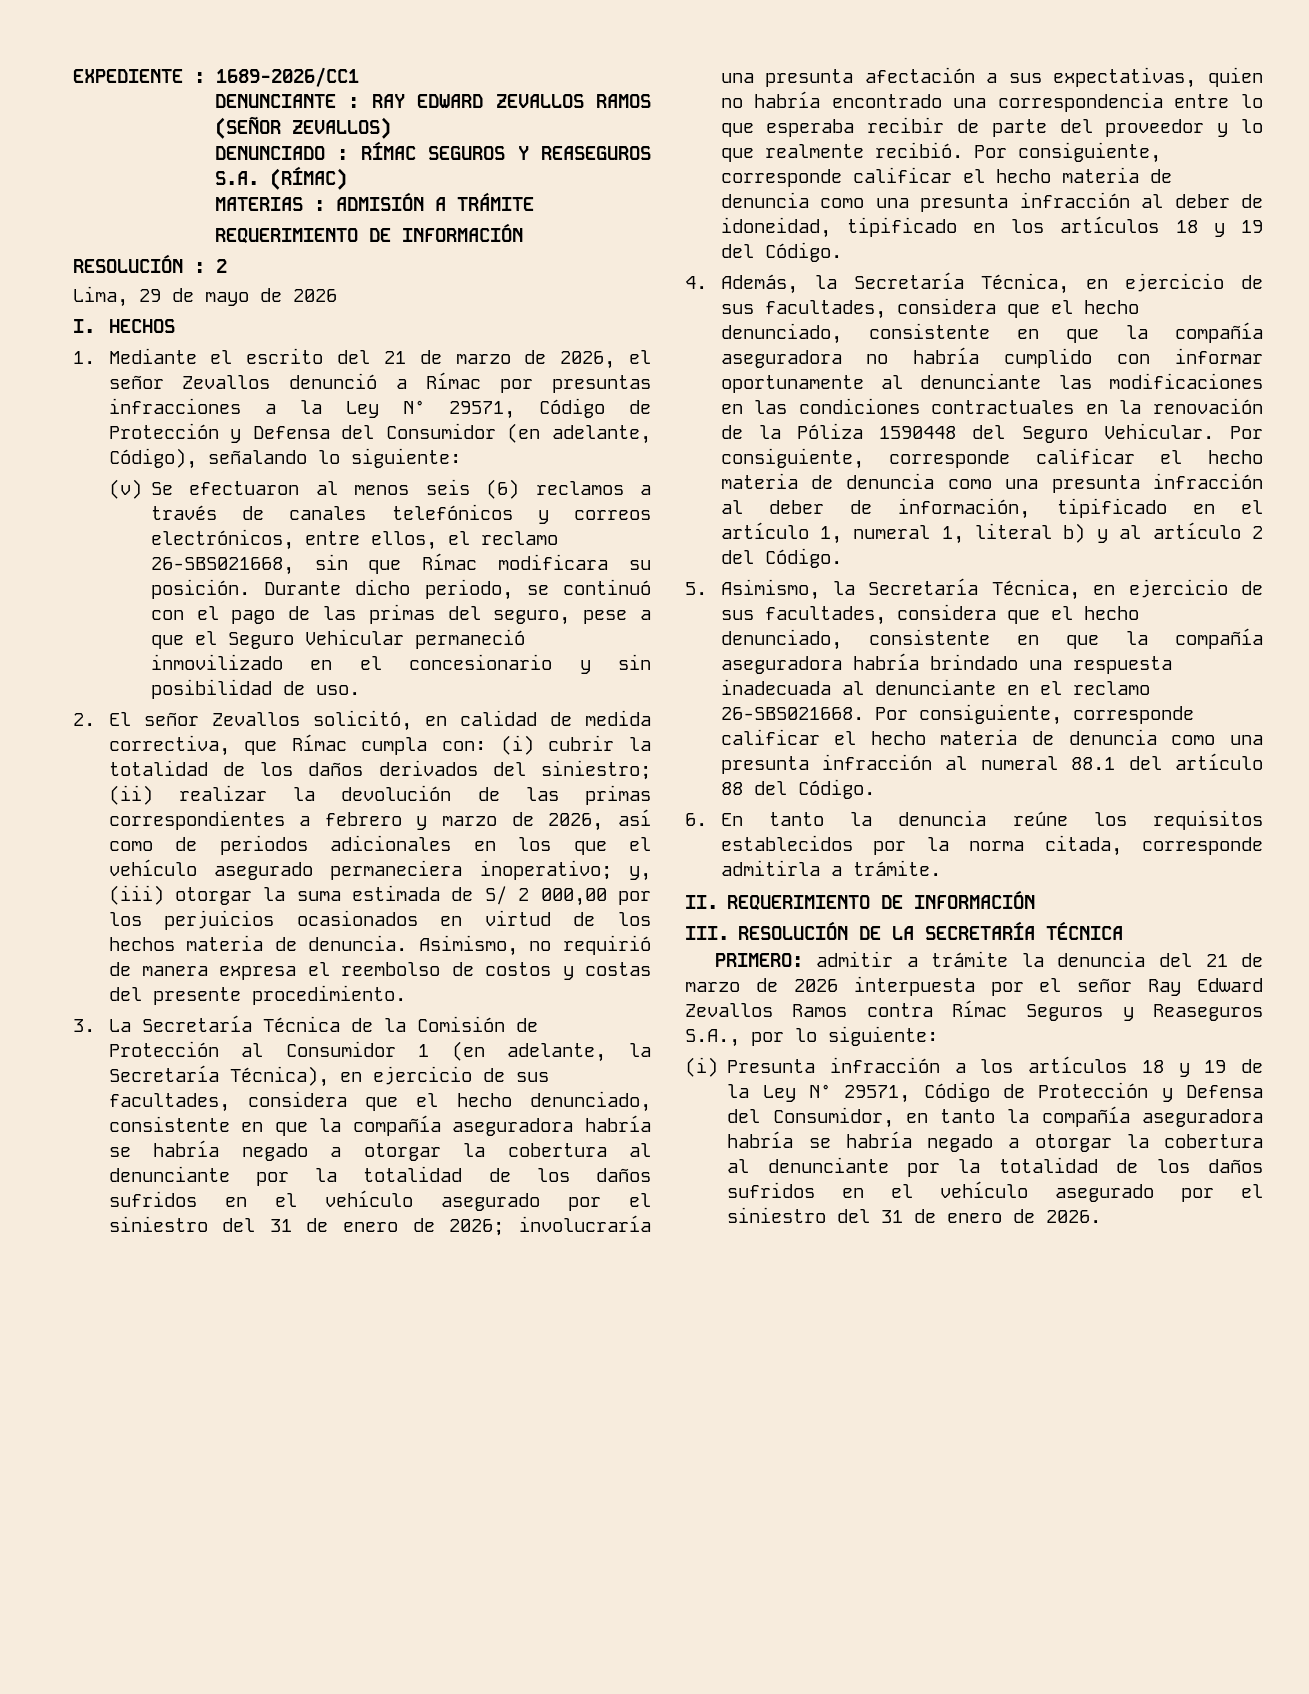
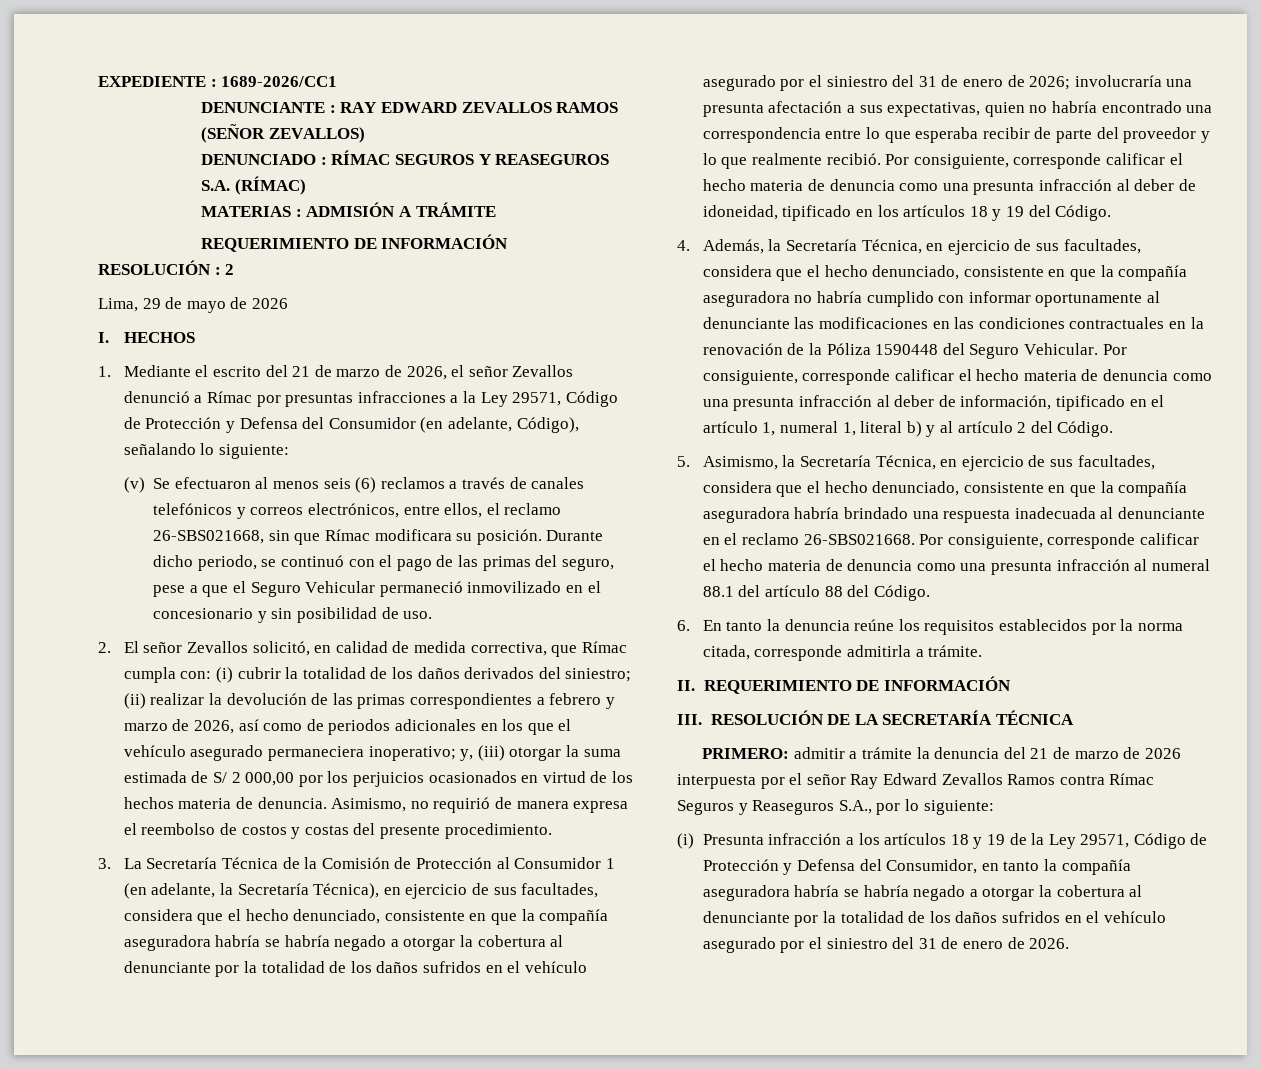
- 1. Mediante el escrito del 21 de marzo de 2026, el señor Zevallos denunció a Rímac por presuntas infracciones a la Ley N° 29571, Código de Protección y Defensa del Consumidor (en adelante, Código), señalando lo siguiente:
+ 1. Mediante el escrito del 21 de marzo de 2026, el señor Zevallos denunció a Rímac por presuntas infracciones a la Ley 29571, Código de Protección y Defensa del Consumidor (en adelante, Código), señalando lo siguiente:
- (i) Presunta infracción a los artículos 18 y 19 de la Ley N° 29571, Código de Protección y Defensa del Consumidor, en tanto la compañía aseguradora habría se habría negado a otorgar la cobertura al denunciante por la totalidad de los daños sufridos en el vehículo asegurado por el siniestro del 31 de enero de 2026.
+ (i) Presunta infracción a los artículos 18 y 19 de la Ley 29571, Código de Protección y Defensa del Consumidor, en tanto la compañía aseguradora habría se habría negado a otorgar la cobertura al denunciante por la totalidad de los daños sufridos en el vehículo asegurado por el siniestro del 31 de enero de 2026.

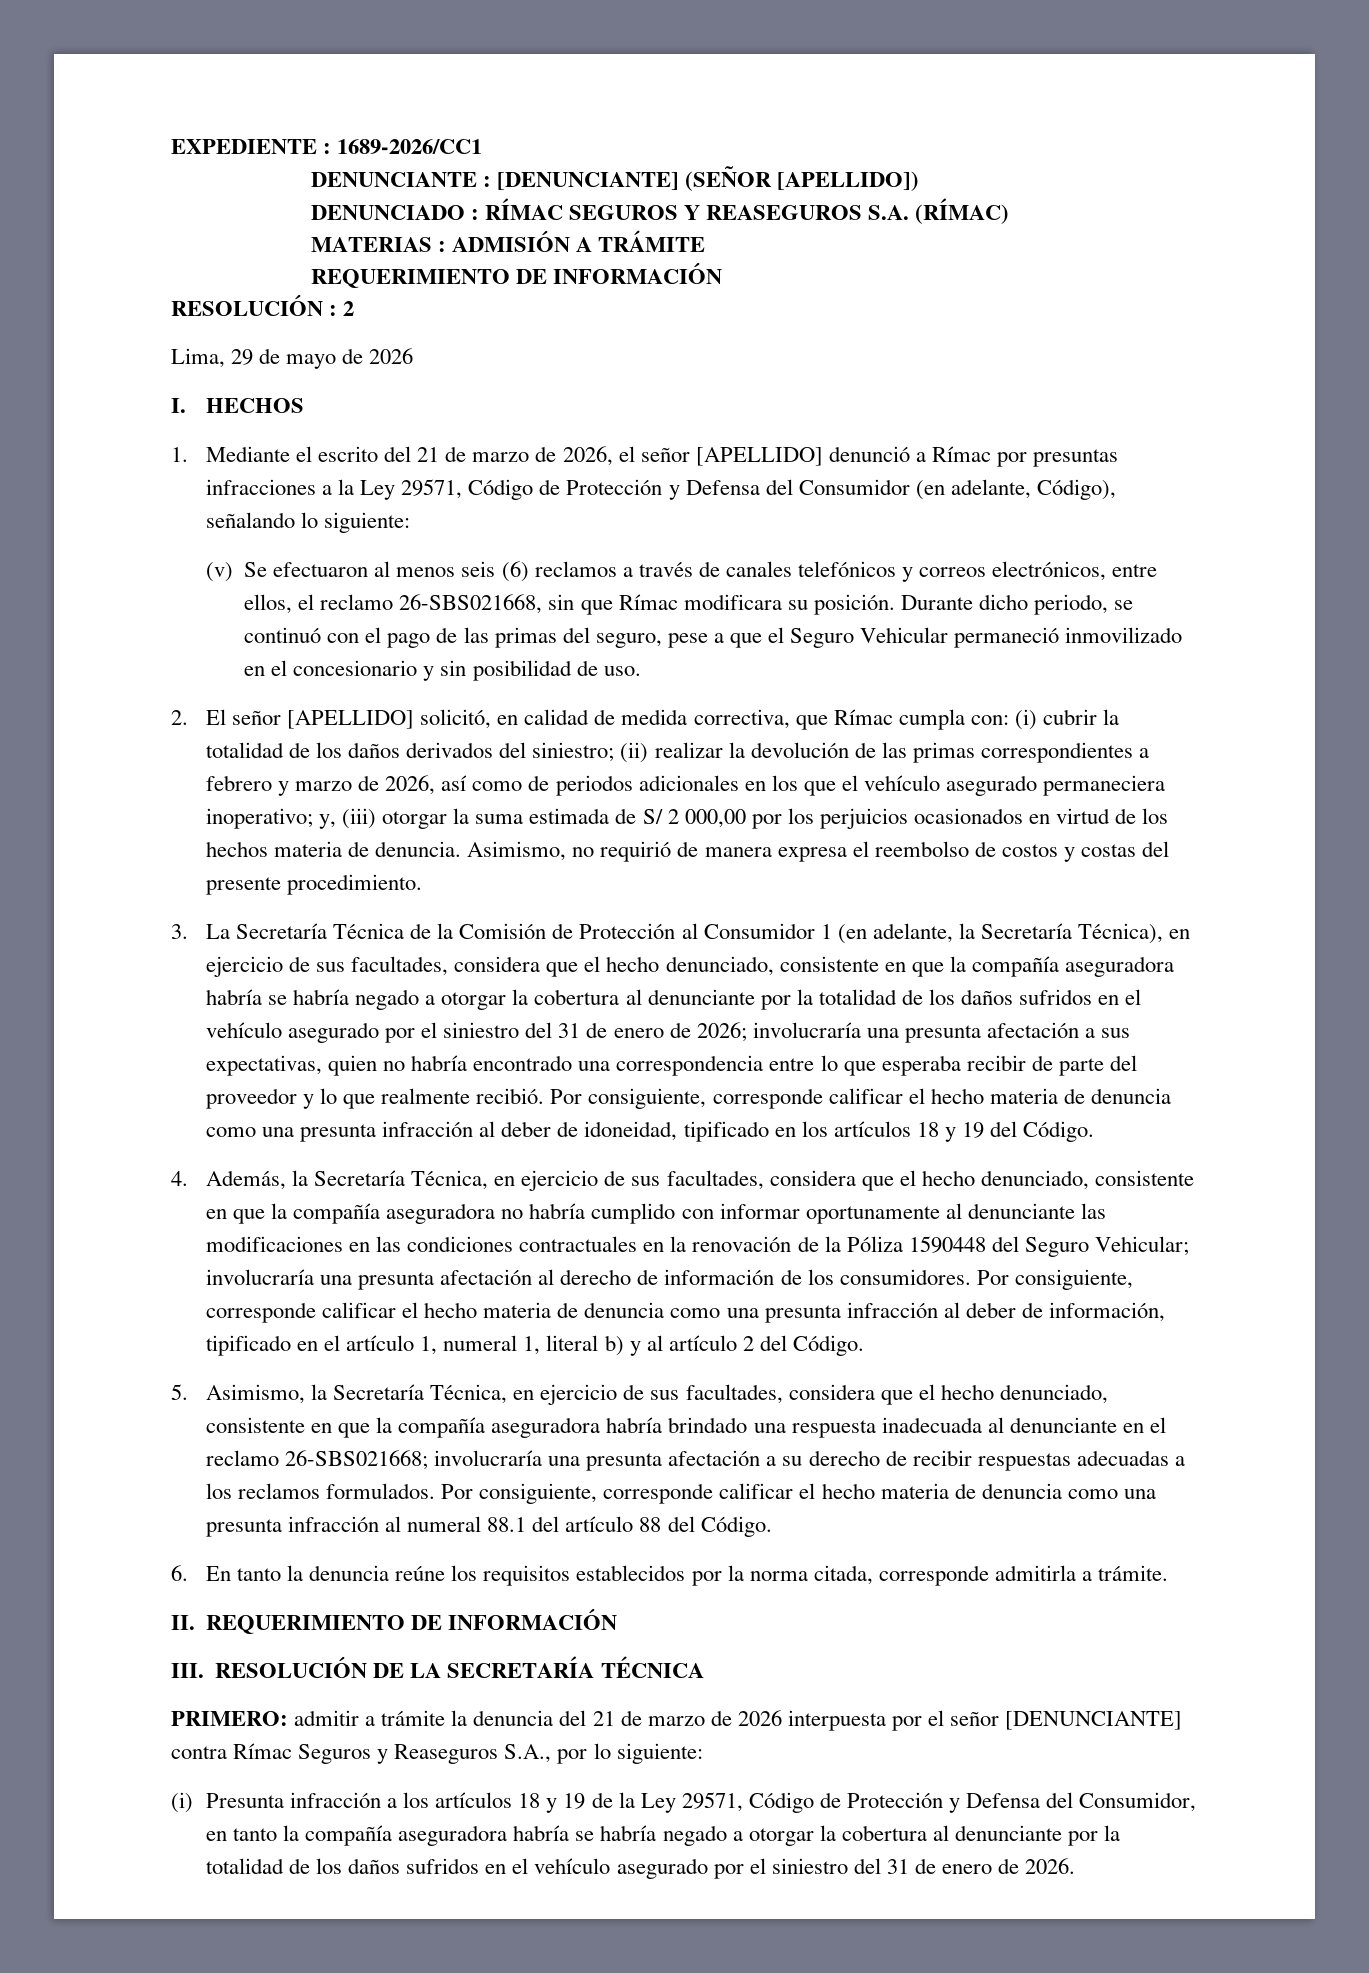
- DENUNCIANTE : RAY EDWARD ZEVALLOS RAMOS (SEÑOR ZEVALLOS)
+ DENUNCIANTE : [DENUNCIANTE] (SEÑOR [APELLIDO])
- 1. Mediante el escrito del 21 de marzo de 2026, el señor Zevallos denunció a Rímac por presuntas infracciones a la Ley 29571, Código de Protección y Defensa del Consumidor (en adelante, Código), señalando lo siguiente:
+ 1. Mediante el escrito del 21 de marzo de 2026, el señor [APELLIDO] denunció a Rímac por presuntas infracciones a la Ley 29571, Código de Protección y Defensa del Consumidor (en adelante, Código), señalando lo siguiente:
- 2. El señor Zevallos solicitó, en calidad de medida correctiva, que Rímac cumpla con:
+ 2. El señor [APELLIDO] solicitó, en calidad de medida correctiva, que Rímac cumpla con:
- 4. Además, la Secretaría Técnica, en ejercicio de sus facultades, considera que el hecho denunciado, consistente en que la compañía aseguradora no habría cumplido con informar oportunamente al denunciante las modificaciones en las condiciones contractuales en la renovación de la Póliza 1590448 del Seguro Vehicular.
+ 4. Además, la Secretaría Técnica, en ejercicio de sus facultades, considera que el hecho denunciado, consistente en que la compañía aseguradora no habría cumplido con informar oportunamente al denunciante las modificaciones en las condiciones contractuales en la renovación de la Póliza 1590448 del Seguro Vehicular; involucraría una presunta afectación al derecho de información de los consumidores.
- 5. Asimismo, la Secretaría Técnica, en ejercicio de sus facultades, considera que el hecho denunciado, consistente en que la compañía aseguradora habría brindado una respuesta inadecuada al denunciante en el reclamo 26-SBS021668.
+ 5. Asimismo, la Secretaría Técnica, en ejercicio de sus facultades, considera que el hecho denunciado, consistente en que la compañía aseguradora habría brindado una respuesta inadecuada al denunciante en el reclamo 26-SBS021668; involucraría una presunta afectación a su derecho de recibir respuestas adecuadas a los reclamos formulados.
- PRIMERO: admitir a trámite la denuncia del 21 de marzo de 2026 interpuesta por el señor Ray Edward Zevallos Ramos contra Rímac Seguros y Reaseguros S.A., por lo siguiente:
+ PRIMERO: admitir a trámite la denuncia del 21 de marzo de 2026 interpuesta por el señor [DENUNCIANTE] contra Rímac Seguros y Reaseguros S.A., por lo siguiente:

